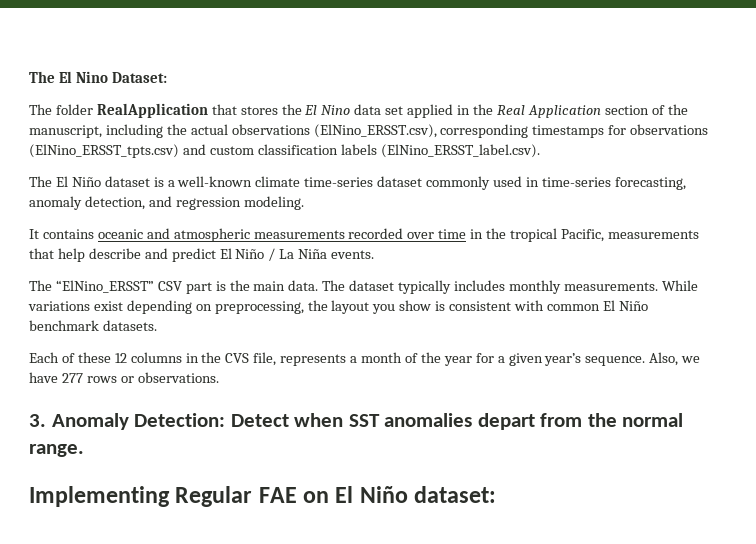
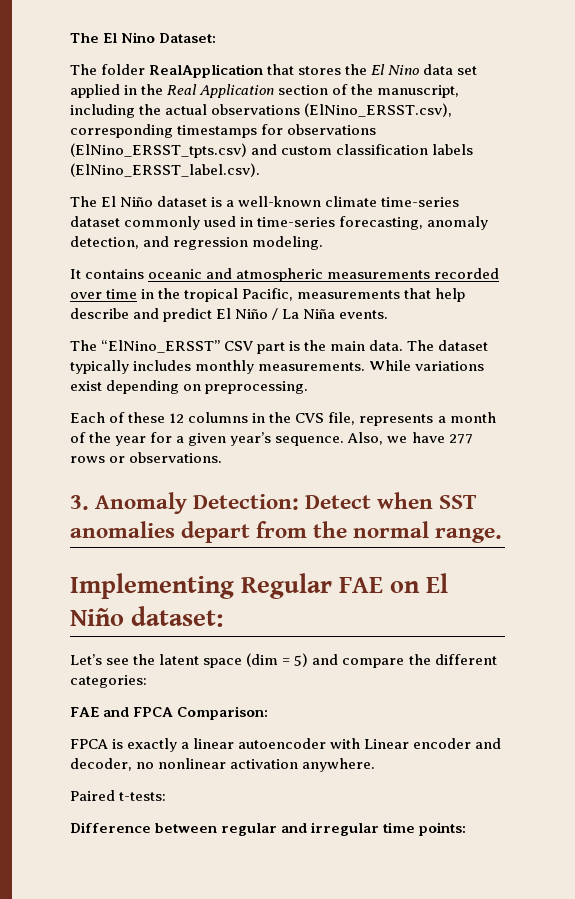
- While variations exist depending on preprocessing, the layout you show is consistent with common El Niño benchmark datasets.
+ While variations exist depending on preprocessing.
+ Let’s see the latent space (dim = 5) and compare the different categories:
+ FAE and FPCA Comparison:
+ FPCA is exactly a linear autoencoder with Linear encoder and decoder, no nonlinear activation anywhere.
+ Paired t-tests:
+ Difference between regular and irregular time points:

